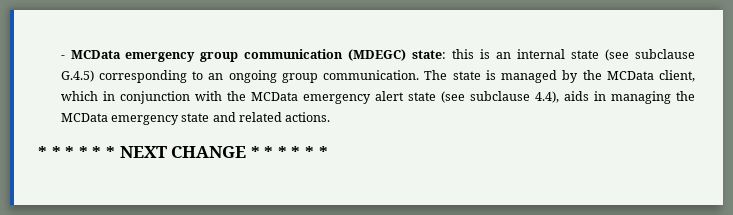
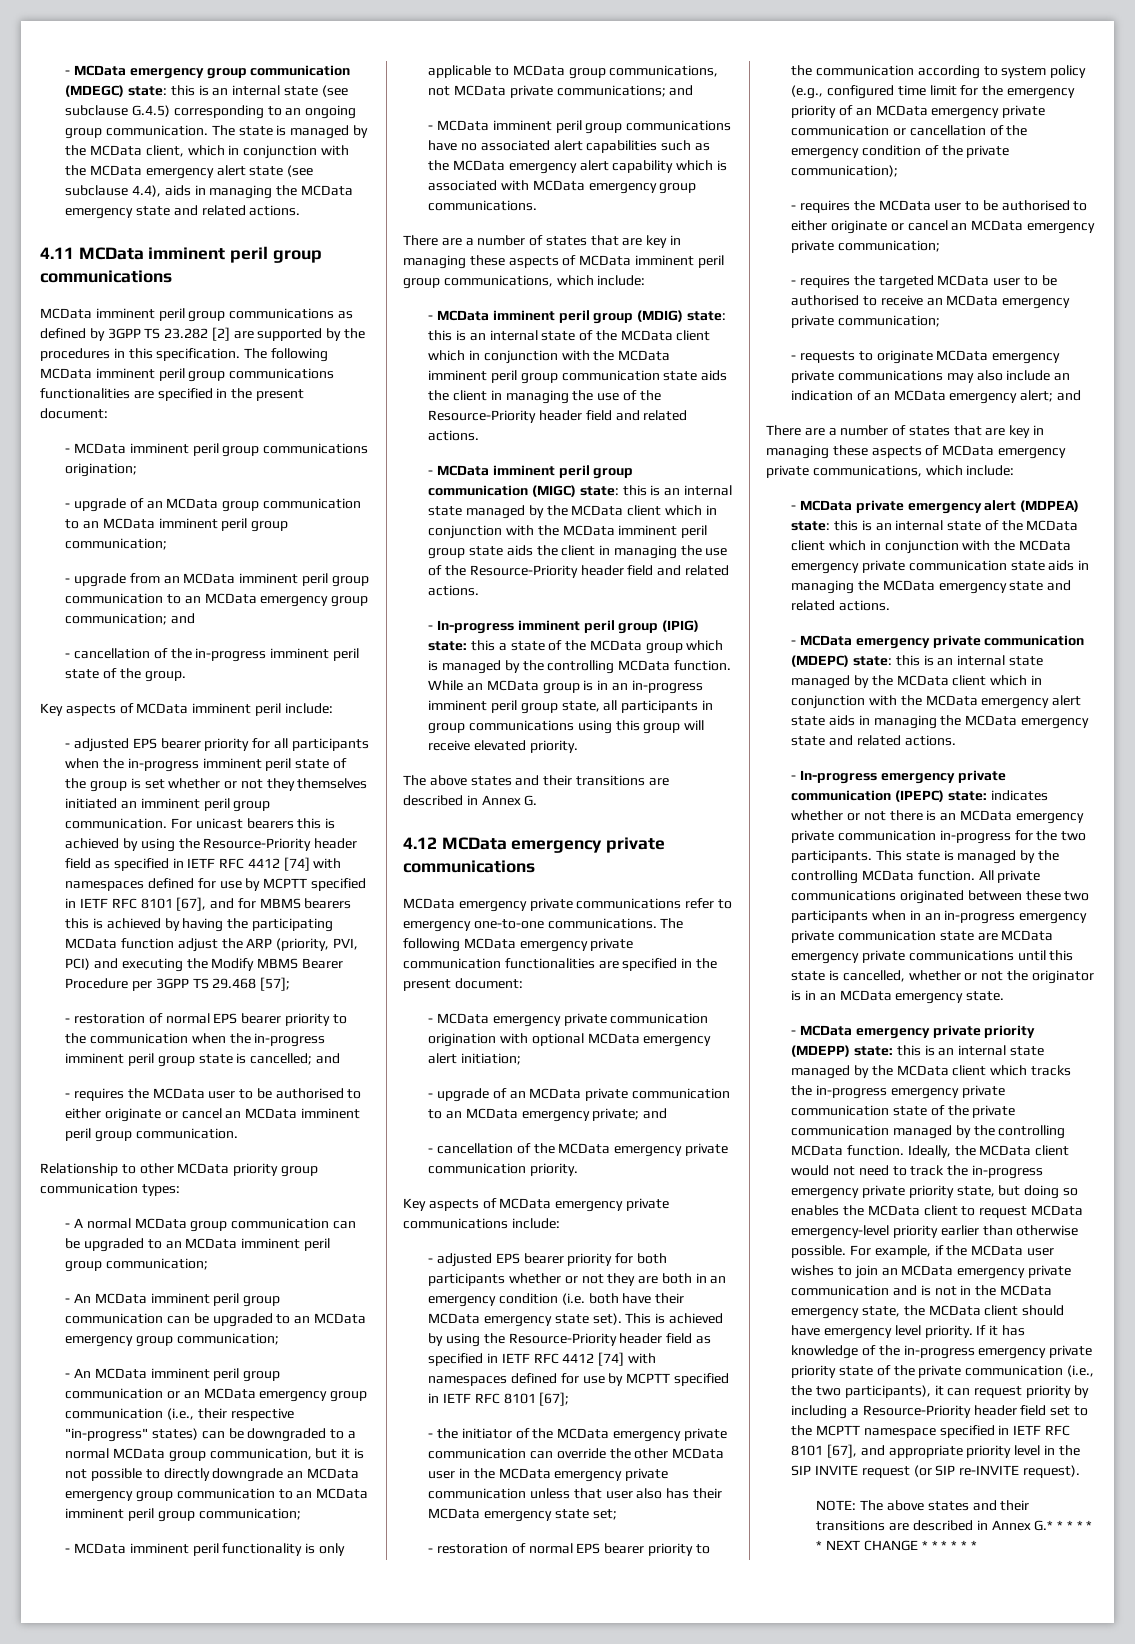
- * * * * * * NEXT CHANGE * * * * * *
+ 4.11 MCData imminent peril group communications
+ MCData imminent peril group communications as defined by 3GPP TS 23.282 [2] are supported by the procedures in this specification. The following MCData imminent peril group communications functionalities are specified in the present document:
+ - MCData imminent peril group communications origination;
+ - upgrade of an MCData group communication to an MCData imminent peril group communication;
+ - upgrade from an MCData imminent peril group communication to an MCData emergency group communication; and
+ - cancellation of the in-progress imminent peril state of the group.
+ Key aspects of MCData imminent peril include:
+ - adjusted EPS bearer priority for all participants when the in-progress imminent peril state of the group is set whether or not they themselves initiated an imminent peril group communication. For unicast bearers this is achieved by using the Resource-Priority header field as specified in IETF RFC 4412 [74] with namespaces defined for use by MCPTT specified in IETF RFC 8101 [67], and for MBMS bearers this is achieved by having the participating MCData function adjust the ARP (priority, PVI, PCI) and executing the Modify MBMS Bearer Procedure per 3GPP TS 29.468 [57];
+ - restoration of normal EPS bearer priority to the communication when the in-progress imminent peril group state is cancelled; and
+ - requires the MCData user to be authorised to either originate or cancel an MCData imminent peril group communication.
+ Relationship to other MCData priority group communication types:
+ - A normal MCData group communication can be upgraded to an MCData imminent peril group communication;
+ - An MCData imminent peril group communication can be upgraded to an MCData emergency group communication;
+ - An MCData imminent peril group communication or an MCData emergency group communication (i.e., their respective "in-progress" states) can be downgraded to a normal MCData group communication, but it is not possible to directly downgrade an MCData emergency group communication to an MCData imminent peril group communication;
+ - MCData imminent peril functionality is only applicable to MCData group communications, not MCData private communications; and
+ - MCData imminent peril group communications have no associated alert capabilities such as the MCData emergency alert capability which is associated with MCData emergency group communications.
+ There are a number of states that are key in managing these aspects of MCData imminent peril group communications, which include:
+ - MCData imminent peril group (MDIG) state: this is an internal state of the MCData client which in conjunction with the MCData imminent peril group communication state aids the client in managing the use of the Resource-Priority header field and related actions.
+ - MCData imminent peril group communication (MIGC) state: this is an internal state managed by the MCData client which in conjunction with the MCData imminent peril group state aids the client in managing the use of the Resource-Priority header field and related actions.
+ - In-progress imminent peril group (IPIG) state: this a state of the MCData group which is managed by the controlling MCData function. While an MCData group is in an in-progress imminent peril group state, all participants in group communications using this group will receive elevated priority.
+ The above states and their transitions are described in Annex G.
+ 4.12 MCData emergency private communications
+ MCData emergency private communications refer to emergency one-to-one communications. The following MCData emergency private communication functionalities are specified in the present document:
+ - MCData emergency private communication origination with optional MCData emergency alert initiation;
+ - upgrade of an MCData private communication to an MCData emergency private; and
+ - cancellation of the MCData emergency private communication priority.
+ Key aspects of MCData emergency private communications include:
+ - adjusted EPS bearer priority for both participants whether or not they are both in an emergency condition (i.e. both have their MCData emergency state set). This is achieved by using the Resource-Priority header field as specified in IETF RFC 4412 [74] with namespaces defined for use by MCPTT specified in IETF RFC 8101 [67];
+ - the initiator of the MCData emergency private communication can override the other MCData user in the MCData emergency private communication unless that user also has their MCData emergency state set;
+ - restoration of normal EPS bearer priority to the communication according to system policy (e.g., configured time limit for the emergency priority of an MCData emergency private communication or cancellation of the emergency condition of the private communication);
+ - requires the MCData user to be authorised to either originate or cancel an MCData emergency private communication;
+ - requires the targeted MCData user to be authorised to receive an MCData emergency private communication;
+ - requests to originate MCData emergency private communications may also include an indication of an MCData emergency alert; and
+ There are a number of states that are key in managing these aspects of MCData emergency private communications, which include:
+ - MCData private emergency alert (MDPEA) state: this is an internal state of the MCData client which in conjunction with the MCData emergency private communication state aids in managing the MCData emergency state and related actions.
+ - MCData emergency private communication (MDEPC) state: this is an internal state managed by the MCData client which in conjunction with the MCData emergency alert state aids in managing the MCData emergency state and related actions.
+ - In-progress emergency private communication (IPEPC) state: indicates whether or not there is an MCData emergency private communication in-progress for the two participants. This state is managed by the controlling MCData function. All private communications originated between these two participants when in an in-progress emergency private communication state are MCData emergency private communications until this state is cancelled, whether or not the originator is in an MCData emergency state.
+ - MCData emergency private priority (MDEPP) state: this is an internal state managed by the MCData client which tracks the in-progress emergency private communication state of the private communication managed by the controlling MCData function. Ideally, the MCData client would not need to track the in-progress emergency private priority state, but doing so enables the MCData client to request MCData emergency-level priority earlier than otherwise possible. For example, if the MCData user wishes to join an MCData emergency private communication and is not in the MCData emergency state, the MCData client should have emergency level priority. If it has knowledge of the in-progress emergency private priority state of the private communication (i.e., the two participants), it can request priority by including a Resource-Priority header field set to the MCPTT namespace specified in IETF RFC 8101 [67], and appropriate priority level in the SIP INVITE request (or SIP re-INVITE request).
+ NOTE: The above states and their transitions are described in Annex G.* * * * * * NEXT CHANGE * * * * * *

